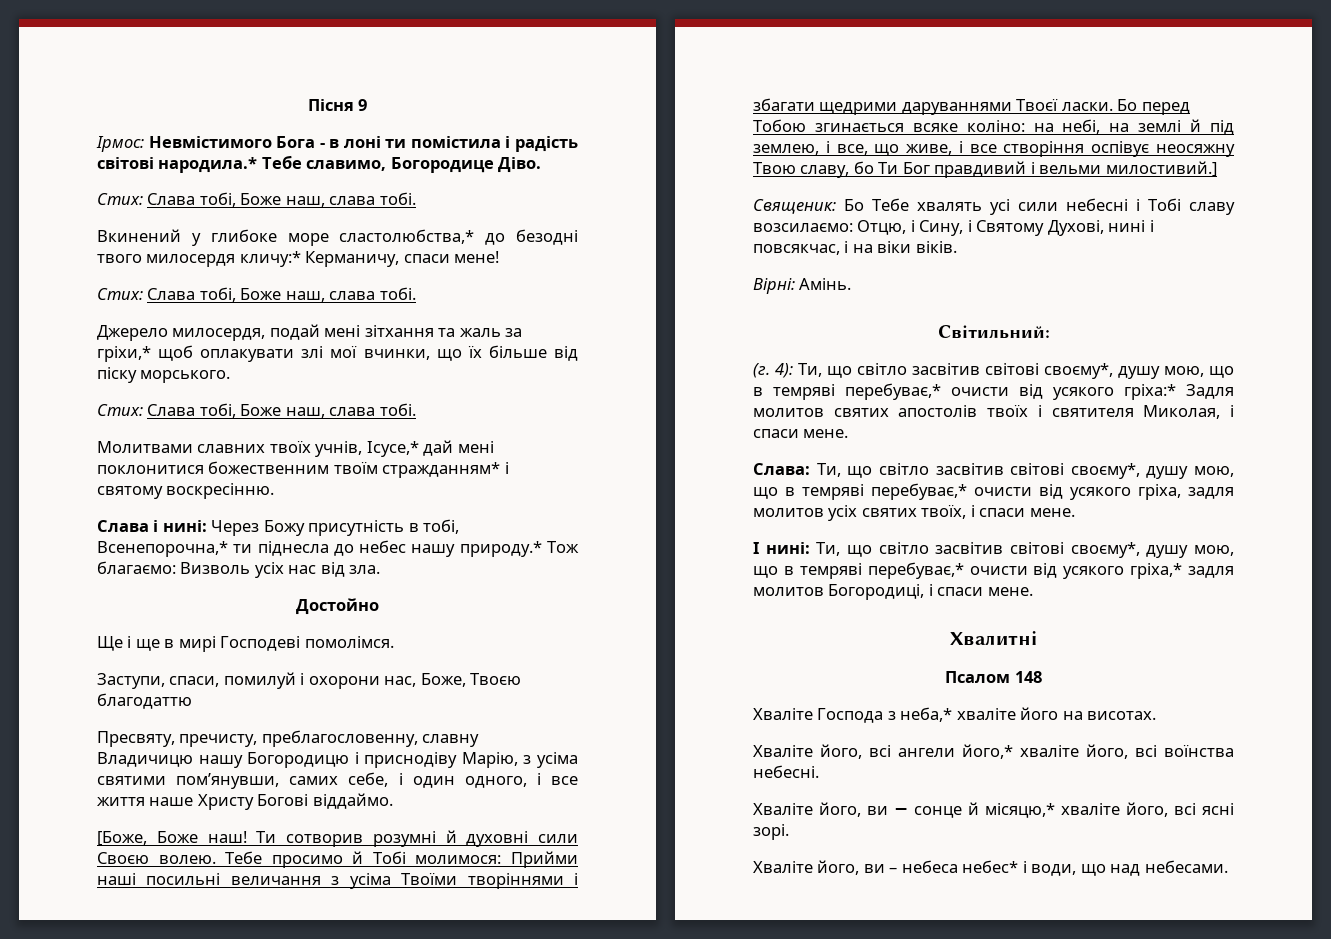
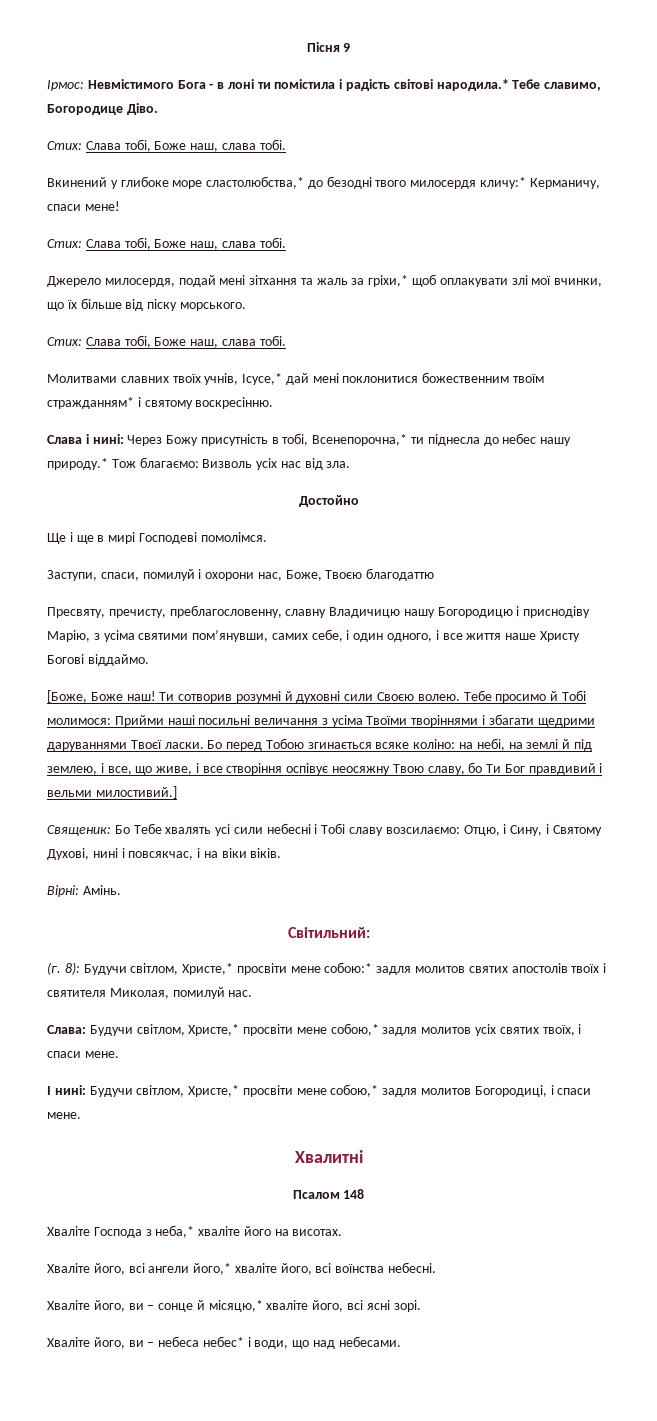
- (г. 4): Ти, що світло засвітив світові своєму*, душу мою, що в темряві перебуває,* очисти від усякого гріха:* Задля молитов святих апостолів твоїх і святителя Миколая, і спаси мене.
- Слава: Ти, що світло засвітив світові своєму*, душу мою, що в темряві перебуває,* очисти від усякого гріха, задля молитов усіх святих твоїх, і спаси мене.
+ (г. 8): Будучи світлом, Христе,* просвіти мене собою:* задля молитов святих апостолів твоїх і святителя Миколая, помилуй нас.
+ Слава: Будучи світлом, Христе,* просвіти мене собою,* задля молитов усіх святих твоїх, і спаси мене.
- І нині: Ти, що світло засвітив світові своєму*, душу мою, що в темряві перебуває,* очисти від усякого гріха,* задля молитов Богородиці, і спаси мене.
+ І нині: Будучи світлом, Христе,* просвіти мене собою,* задля молитов Богородиці, і спаси мене.

